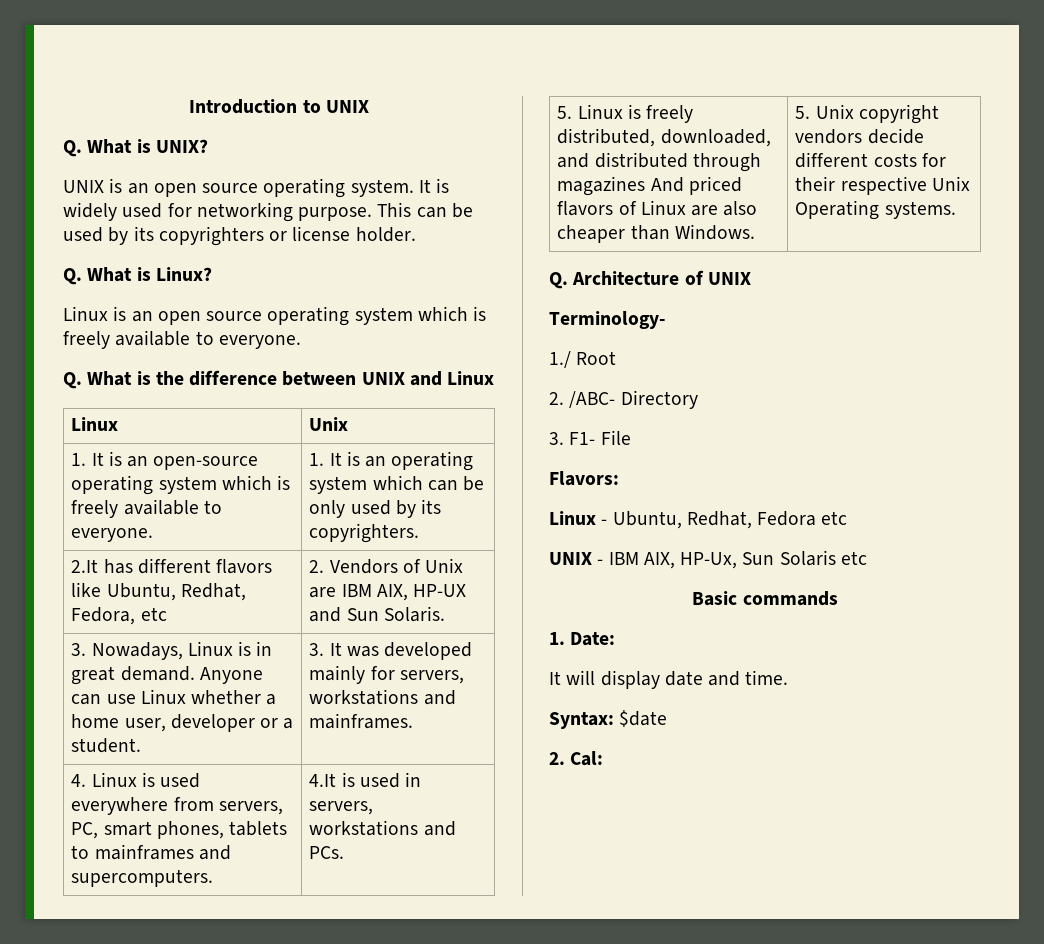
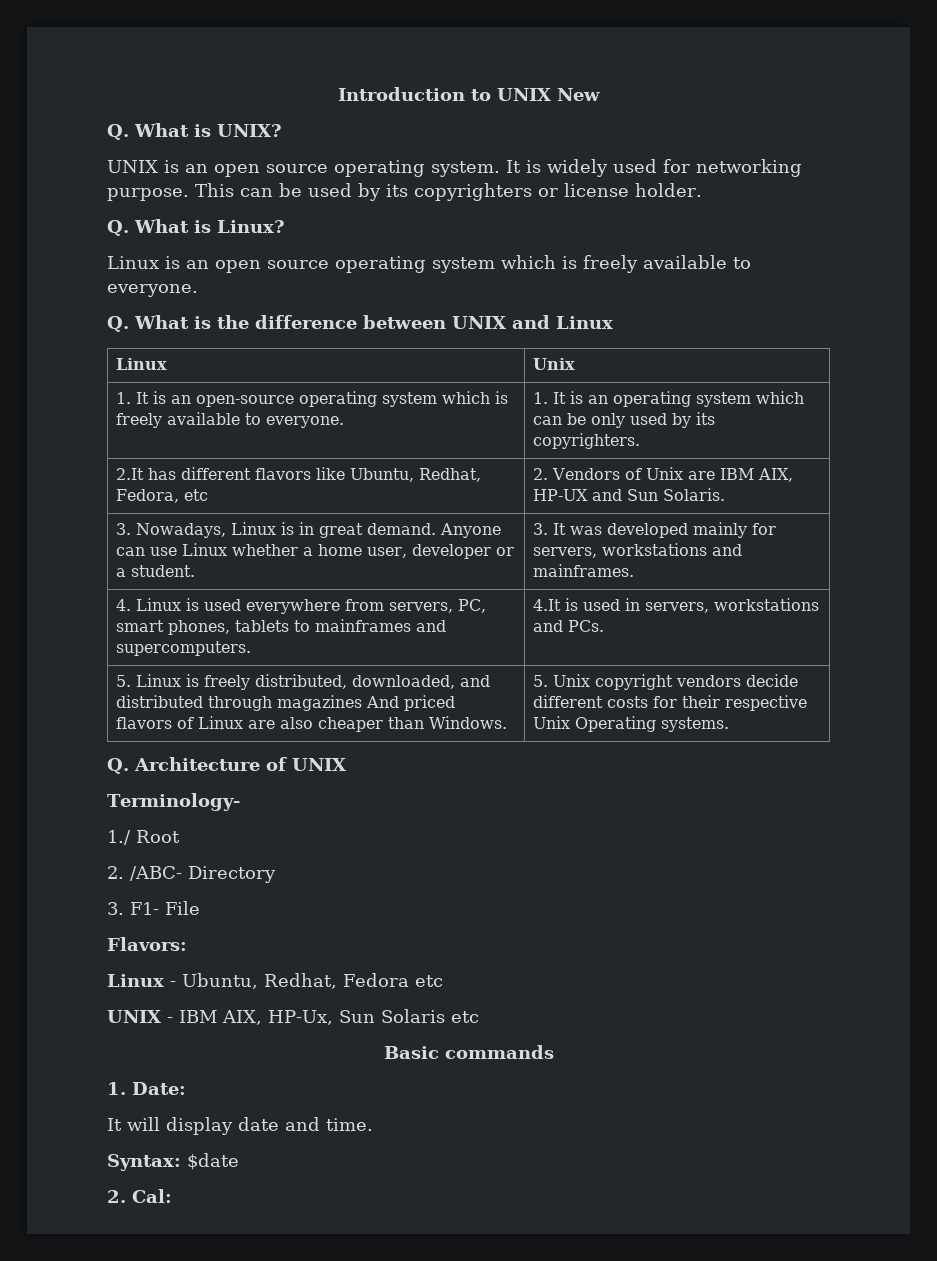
- Introduction to UNIX
+ Introduction to UNIX New

